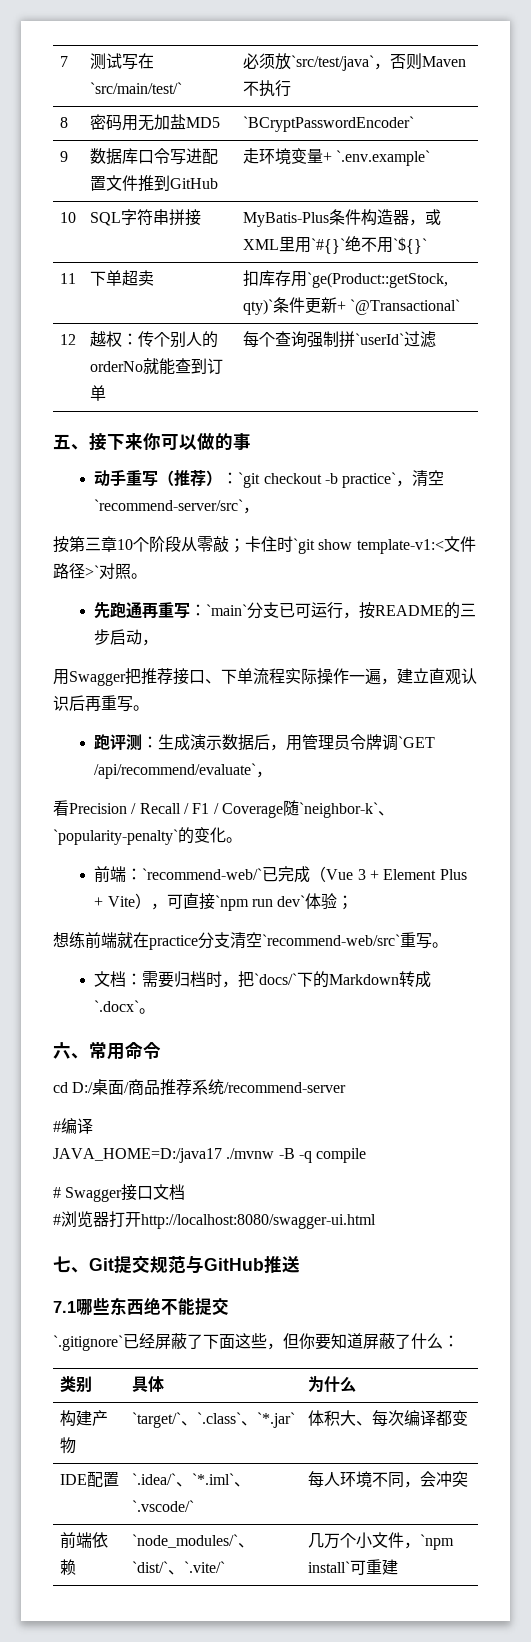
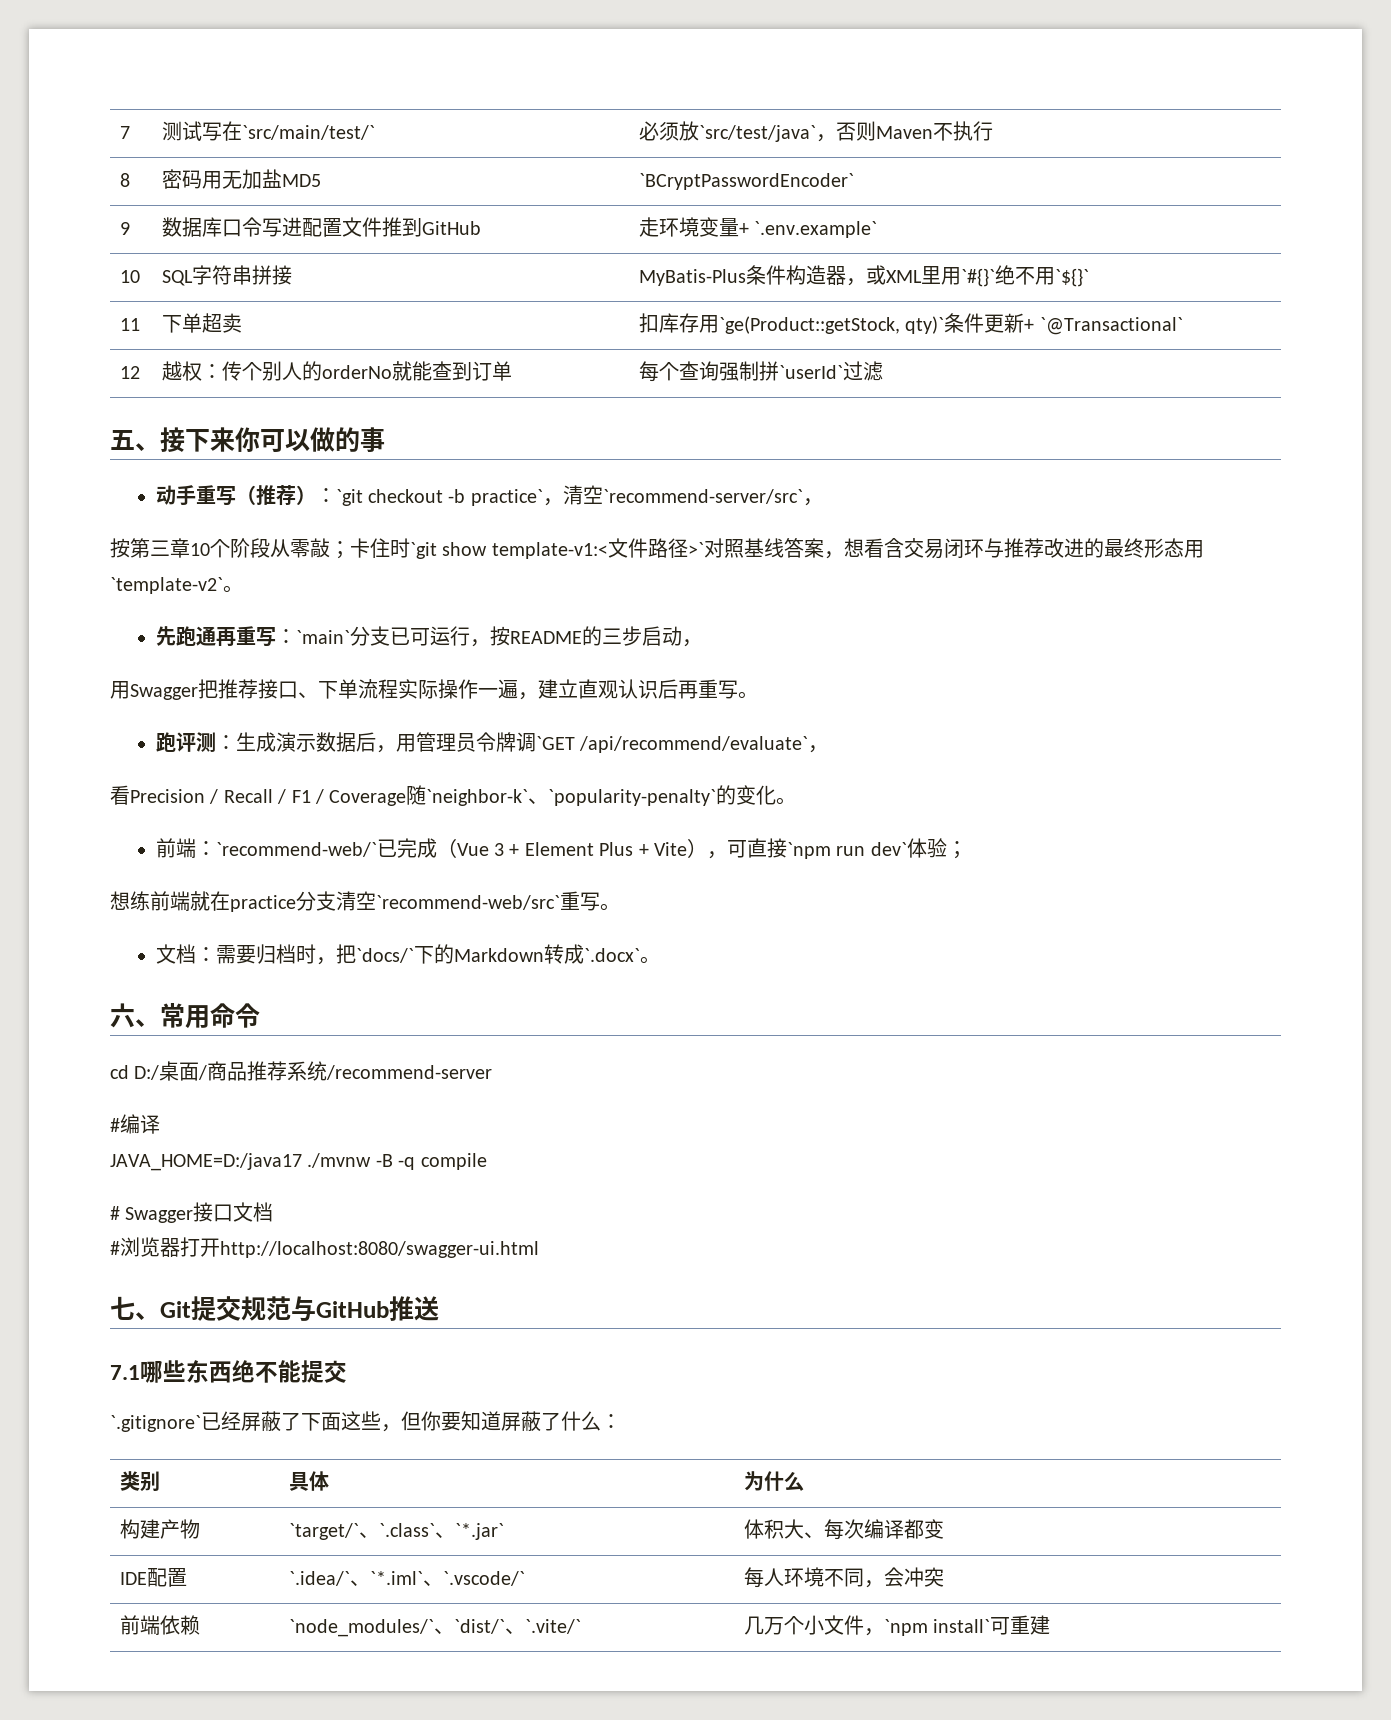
- 按第三章10个阶段从零敲；卡住时`git show template-v1:<文件路径>`对照。
+ 按第三章10个阶段从零敲；卡住时`git show template-v1:<文件路径>`对照基线答案，想看含交易闭环与推荐改进的最终形态用`template-v2`。

